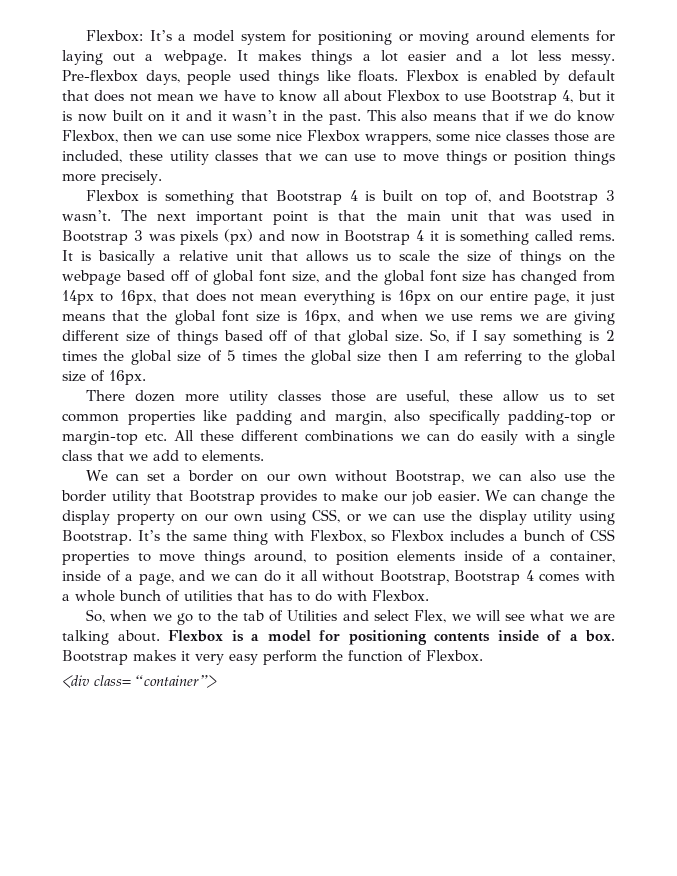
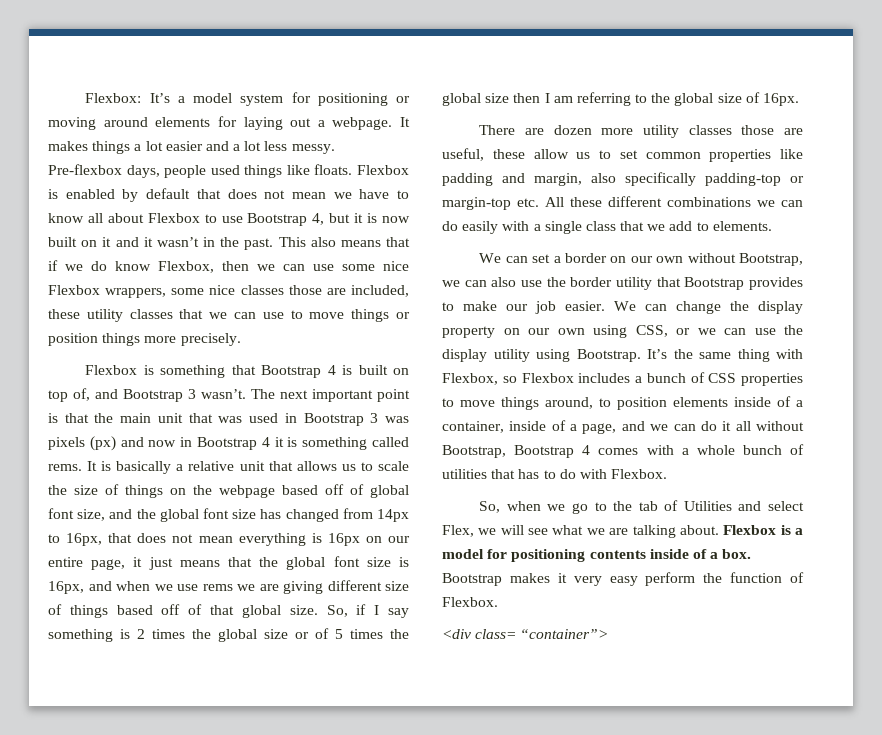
- So, if I say something is 2 times the global size of 5 times the global size then I am referring to the global size of 16px.
+ So, if I say something is 2 times the global size or of 5 times the global size then I am referring to the global size of 16px.
- There dozen more utility classes those are useful, these allow us to set common properties like padding and margin, also specifically padding-top or margin-top etc. All these different combinations we can do easily with a single class that we add to elements.
+ There are dozen more utility classes those are useful, these allow us to set common properties like padding and margin, also specifically padding-top or margin-top etc. All these different combinations we can do easily with a single class that we add to elements.

